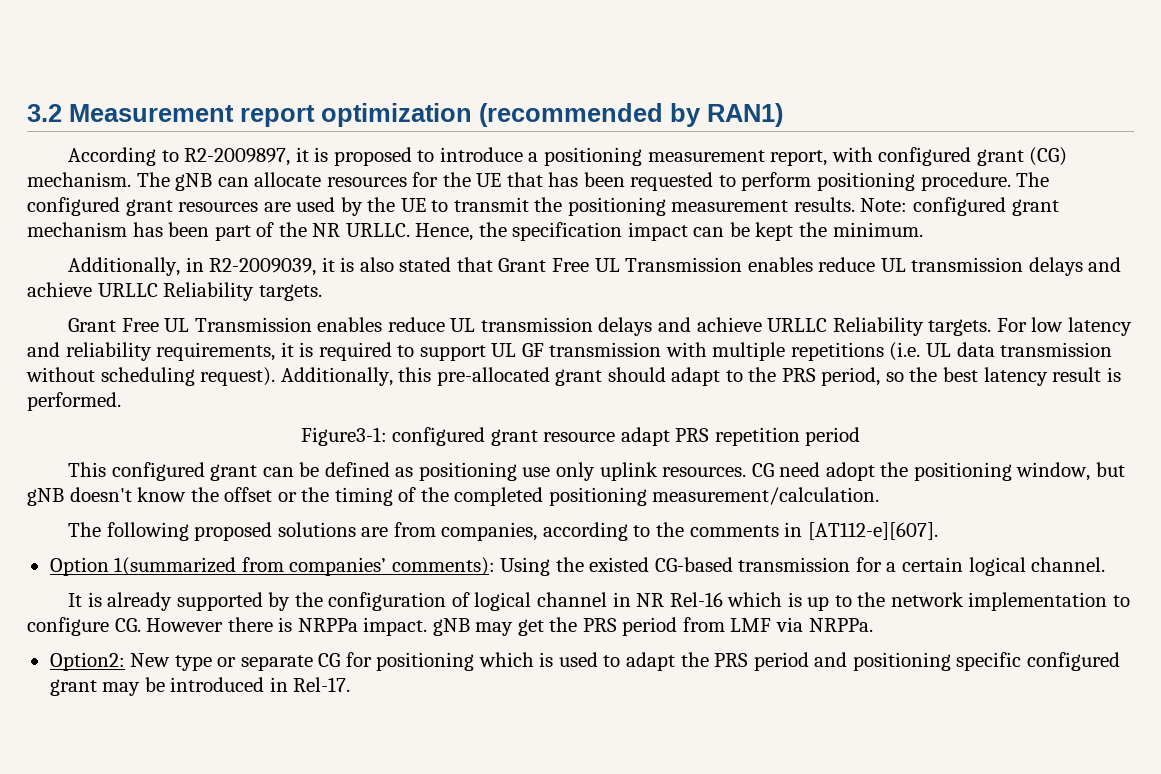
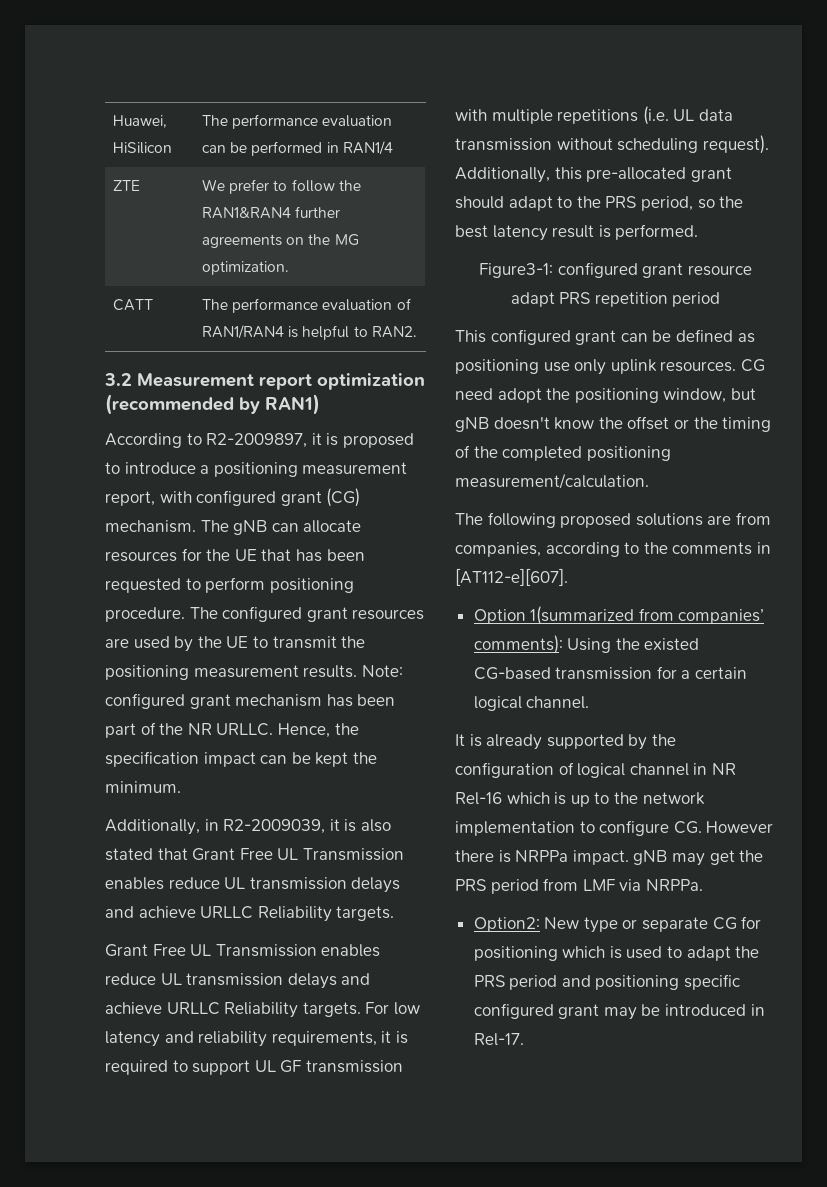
+ Huawei, HiSilicon | The performance evaluation can be performed in RAN1/4
+ ZTE | We prefer to follow the RAN1&RAN4 further agreements on the MG optimization.
+ CATT | The performance evaluation of RAN1/RAN4 is helpful to RAN2.

